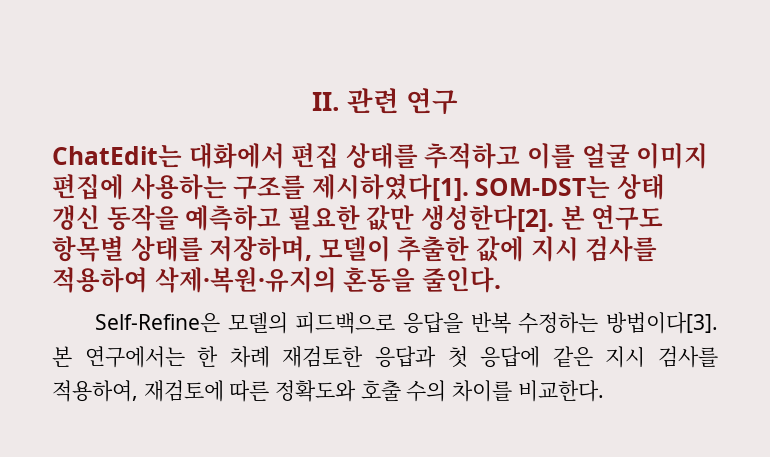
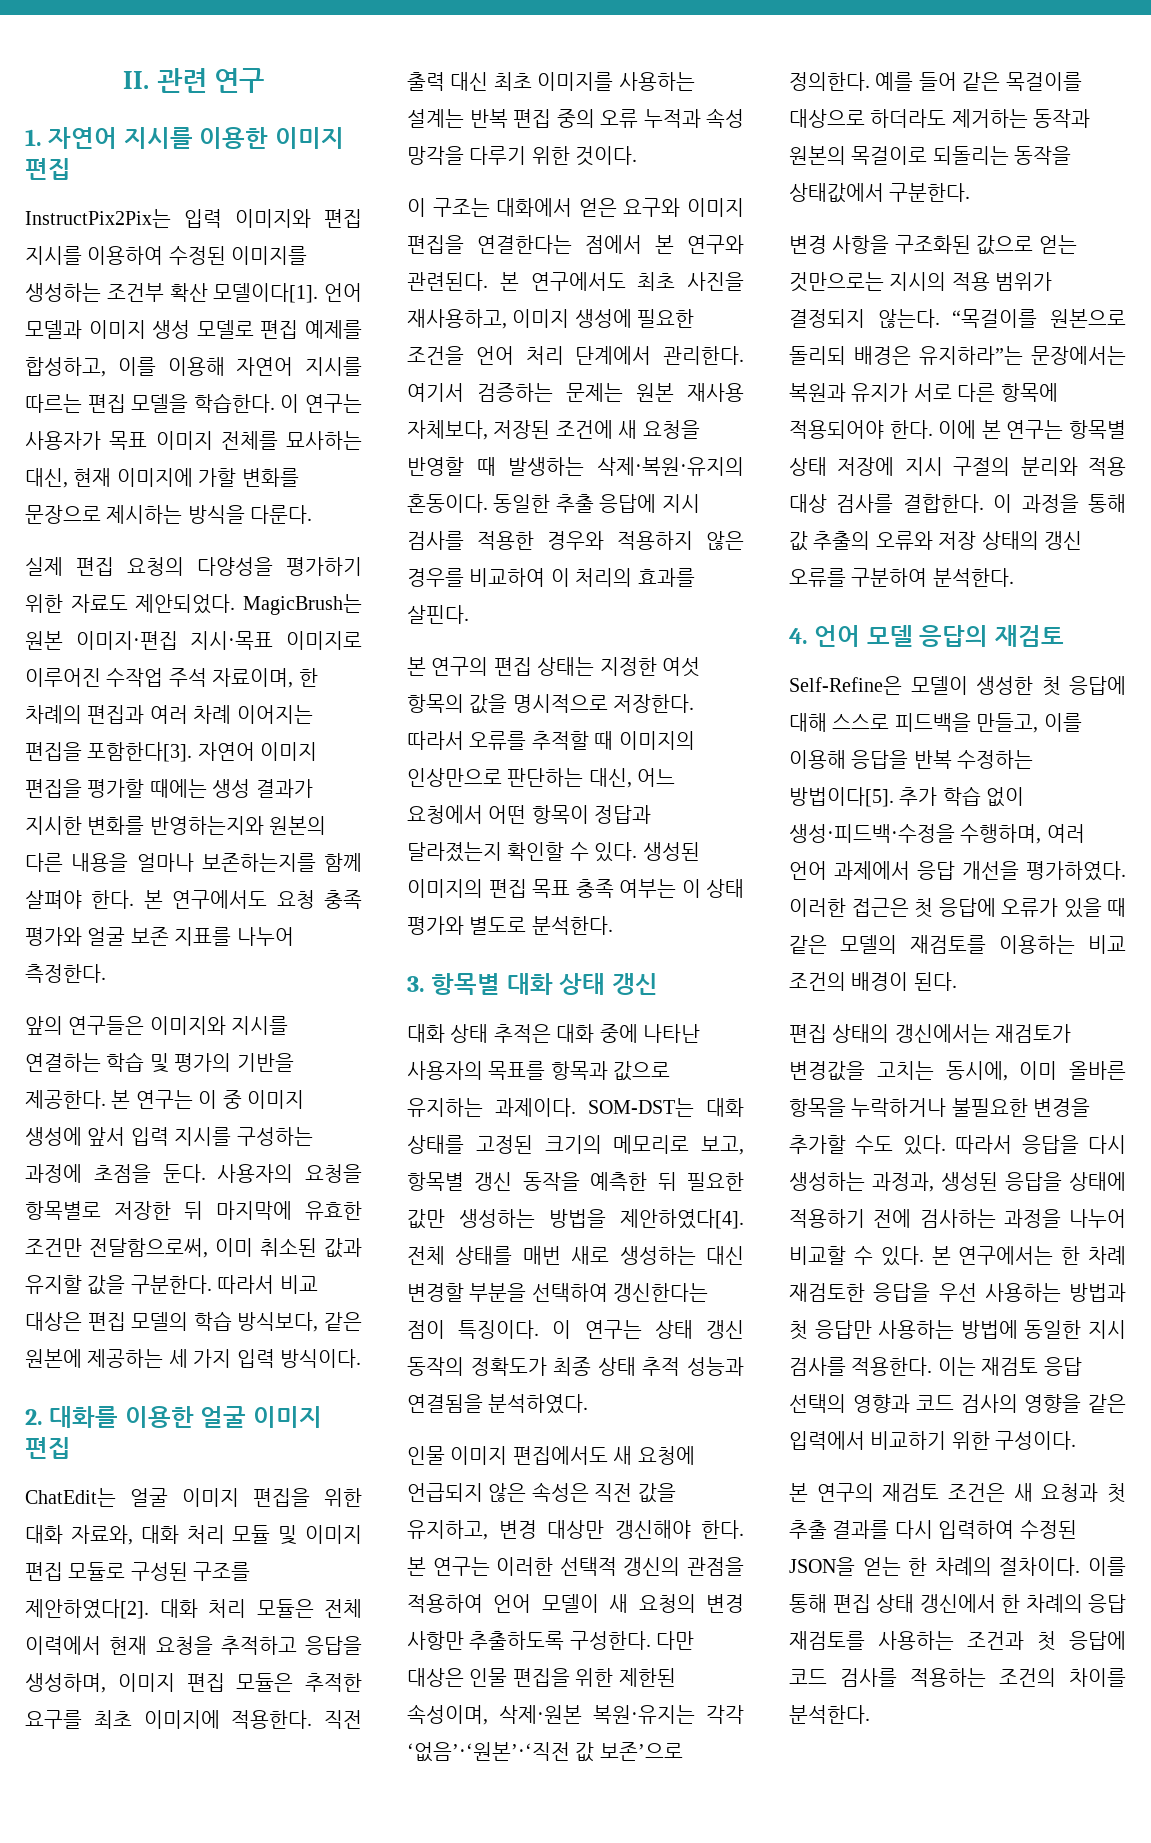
- ChatEdit는 대화에서 편집 상태를 추적하고 이를 얼굴 이미지 편집에 사용하는 구조를 제시하였다[1]. SOM-DST는 상태 갱신 동작을 예측하고 필요한 값만 생성한다[2]. 본 연구도 항목별 상태를 저장하며, 모델이 추출한 값에 지시 검사를 적용하여 삭제·복원·유지의 혼동을 줄인다.
- Self-Refine은 모델의 피드백으로 응답을 반복 수정하는 방법이다[3].
+ 1. 자연어 지시를 이용한 이미지 편집
+ InstructPix2Pix는 입력 이미지와 편집 지시를 이용하여 수정된 이미지를 생성하는 조건부 확산 모델이다[1]. 언어 모델과 이미지 생성 모델로 편집 예제를 합성하고, 이를 이용해 자연어 지시를 따르는 편집 모델을 학습한다. 이 연구는 사용자가 목표 이미지 전체를 묘사하는 대신, 현재 이미지에 가할 변화를 문장으로 제시하는 방식을 다룬다.
+ 실제 편집 요청의 다양성을 평가하기 위한 자료도 제안되었다. MagicBrush는 원본 이미지·편집 지시·목표 이미지로 이루어진 수작업 주석 자료이며, 한 차례의 편집과 여러 차례 이어지는 편집을 포함한다[3]. 자연어 이미지 편집을 평가할 때에는 생성 결과가 지시한 변화를 반영하는지와 원본의 다른 내용을 얼마나 보존하는지를 함께 살펴야 한다. 본 연구에서도 요청 충족 평가와 얼굴 보존 지표를 나누어 측정한다.
+ 앞의 연구들은 이미지와 지시를 연결하는 학습 및 평가의 기반을 제공한다. 본 연구는 이 중 이미지 생성에 앞서 입력 지시를 구성하는 과정에 초점을 둔다. 사용자의 요청을 항목별로 저장한 뒤 마지막에 유효한 조건만 전달함으로써, 이미 취소된 값과 유지할 값을 구분한다. 따라서 비교 대상은 편집 모델의 학습 방식보다, 같은 원본에 제공하는 세 가지 입력 방식이다.
+ 2. 대화를 이용한 얼굴 이미지 편집
+ ChatEdit는 얼굴 이미지 편집을 위한 대화 자료와, 대화 처리 모듈 및 이미지 편집 모듈로 구성된 구조를 제안하였다[2]. 대화 처리 모듈은 전체 이력에서 현재 요청을 추적하고 응답을 생성하며, 이미지 편집 모듈은 추적한 요구를 최초 이미지에 적용한다. 직전 출력 대신 최초 이미지를 사용하는 설계는 반복 편집 중의 오류 누적과 속성 망각을 다루기 위한 것이다.
+ 이 구조는 대화에서 얻은 요구와 이미지 편집을 연결한다는 점에서 본 연구와 관련된다. 본 연구에서도 최초 사진을 재사용하고, 이미지 생성에 필요한 조건을 언어 처리 단계에서 관리한다. 여기서 검증하는 문제는 원본 재사용 자체보다, 저장된 조건에 새 요청을 반영할 때 발생하는 삭제·복원·유지의 혼동이다. 동일한 추출 응답에 지시 검사를 적용한 경우와 적용하지 않은 경우를 비교하여 이 처리의 효과를 살핀다.
+ 본 연구의 편집 상태는 지정한 여섯 항목의 값을 명시적으로 저장한다. 따라서 오류를 추적할 때 이미지의 인상만으로 판단하는 대신, 어느 요청에서 어떤 항목이 정답과 달라졌는지 확인할 수 있다. 생성된 이미지의 편집 목표 충족 여부는 이 상태 평가와 별도로 분석한다.
+ 3. 항목별 대화 상태 갱신
+ 대화 상태 추적은 대화 중에 나타난 사용자의 목표를 항목과 값으로 유지하는 과제이다. SOM-DST는 대화 상태를 고정된 크기의 메모리로 보고, 항목별 갱신 동작을 예측한 뒤 필요한 값만 생성하는 방법을 제안하였다[4]. 전체 상태를 매번 새로 생성하는 대신 변경할 부분을 선택하여 갱신한다는 점이 특징이다. 이 연구는 상태 갱신 동작의 정확도가 최종 상태 추적 성능과 연결됨을 분석하였다.
+ 인물 이미지 편집에서도 새 요청에 언급되지 않은 속성은 직전 값을 유지하고, 변경 대상만 갱신해야 한다. 본 연구는 이러한 선택적 갱신의 관점을 적용하여 언어 모델이 새 요청의 변경 사항만 추출하도록 구성한다. 다만 대상은 인물 편집을 위한 제한된 속성이며, 삭제·원본 복원·유지는 각각 ‘없음’·‘원본’·‘직전 값 보존’으로 정의한다. 예를 들어 같은 목걸이를 대상으로 하더라도 제거하는 동작과 원본의 목걸이로 되돌리는 동작을 상태값에서 구분한다.
+ 변경 사항을 구조화된 값으로 얻는 것만으로는 지시의 적용 범위가 결정되지 않는다. “목걸이를 원본으로 돌리되 배경은 유지하라”는 문장에서는 복원과 유지가 서로 다른 항목에 적용되어야 한다. 이에 본 연구는 항목별 상태 저장에 지시 구절의 분리와 적용 대상 검사를 결합한다. 이 과정을 통해 값 추출의 오류와 저장 상태의 갱신 오류를 구분하여 분석한다.
+ 4. 언어 모델 응답의 재검토
+ Self-Refine은 모델이 생성한 첫 응답에 대해 스스로 피드백을 만들고, 이를 이용해 응답을 반복 수정하는 방법이다[5]. 추가 학습 없이 생성·피드백·수정을 수행하며, 여러 언어 과제에서 응답 개선을 평가하였다. 이러한 접근은 첫 응답에 오류가 있을 때 같은 모델의 재검토를 이용하는 비교 조건의 배경이 된다.
+ 편집 상태의 갱신에서는 재검토가 변경값을 고치는 동시에, 이미 올바른 항목을 누락하거나 불필요한 변경을 추가할 수도 있다. 따라서 응답을 다시 생성하는 과정과, 생성된 응답을 상태에 적용하기 전에 검사하는 과정을 나누어 비교할 수 있다.
- 본 연구에서는 한 차례 재검토한 응답과 첫 응답에 같은 지시 검사를 적용하여, 재검토에 따른 정확도와 호출 수의 차이를 비교한다.
+ 본 연구에서는 한 차례 재검토한 응답을 우선 사용하는 방법과 첫 응답만 사용하는 방법에 동일한 지시 검사를 적용한다. 이는 재검토 응답 선택의 영향과 코드 검사의 영향을 같은 입력에서 비교하기 위한 구성이다.
+ 본 연구의 재검토 조건은 새 요청과 첫 추출 결과를 다시 입력하여 수정된 JSON을 얻는 한 차례의 절차이다. 이를 통해 편집 상태 갱신에서 한 차례의 응답 재검토를 사용하는 조건과 첫 응답에 코드 검사를 적용하는 조건의 차이를 분석한다.

